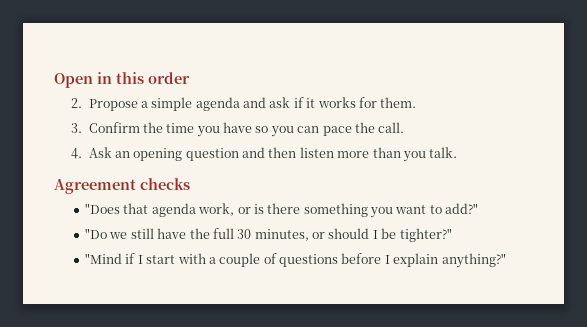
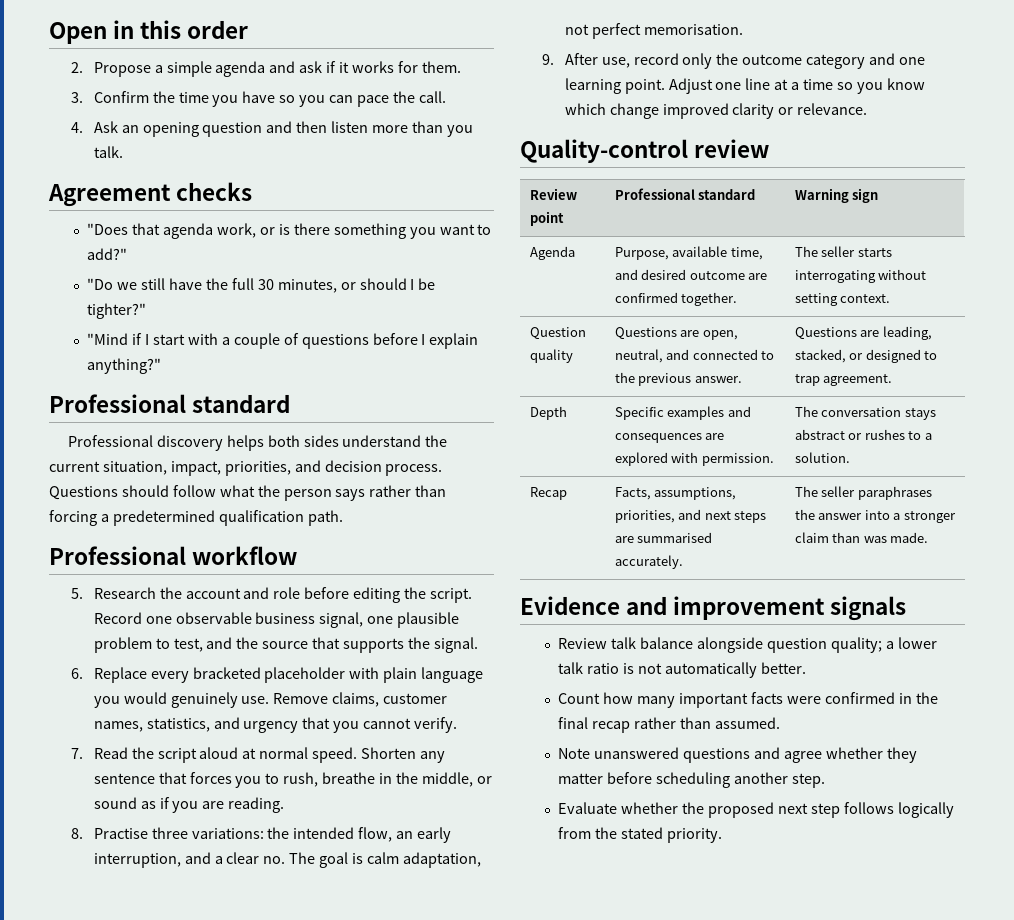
  "Mind if I start with a couple of questions before I explain anything?"
+ Professional standard
+ Professional discovery helps both sides understand the current situation, impact, priorities, and decision process. Questions should follow what the person says rather than forcing a predetermined qualification path.
+ Professional workflow
+ 5. Research the account and role before editing the script. Record one observable business signal, one plausible problem to test, and the source that supports the signal.
+ 6. Replace every bracketed placeholder with plain language you would genuinely use. Remove claims, customer names, statistics, and urgency that you cannot verify.
+ 7. Read the script aloud at normal speed. Shorten any sentence that forces you to rush, breathe in the middle, or sound as if you are reading.
+ 8. Practise three variations: the intended flow, an early interruption, and a clear no. The goal is calm adaptation, not perfect memorisation.
+ 9. After use, record only the outcome category and one learning point. Adjust one line at a time so you know which change improved clarity or relevance.
+ Quality-control review
+ Review point | Professional standard | Warning sign
+ Agenda | Purpose, available time, and desired outcome are confirmed together. | The seller starts interrogating without setting context.
+ Question quality | Questions are open, neutral, and connected to the previous answer. | Questions are leading, stacked, or designed to trap agreement.
+ Depth | Specific examples and consequences are explored with permission. | The conversation stays abstract or rushes to a solution.
+ Recap | Facts, assumptions, priorities, and next steps are summarised accurately. | The seller paraphrases the answer into a stronger claim than was made.
+ Evidence and improvement signals
+ Review talk balance alongside question quality; a lower talk ratio is not automatically better.
+ Count how many important facts were confirmed in the final recap rather than assumed.
+ Note unanswered questions and agree whether they matter before scheduling another step.
+ Evaluate whether the proposed next step follows logically from the stated priority.

